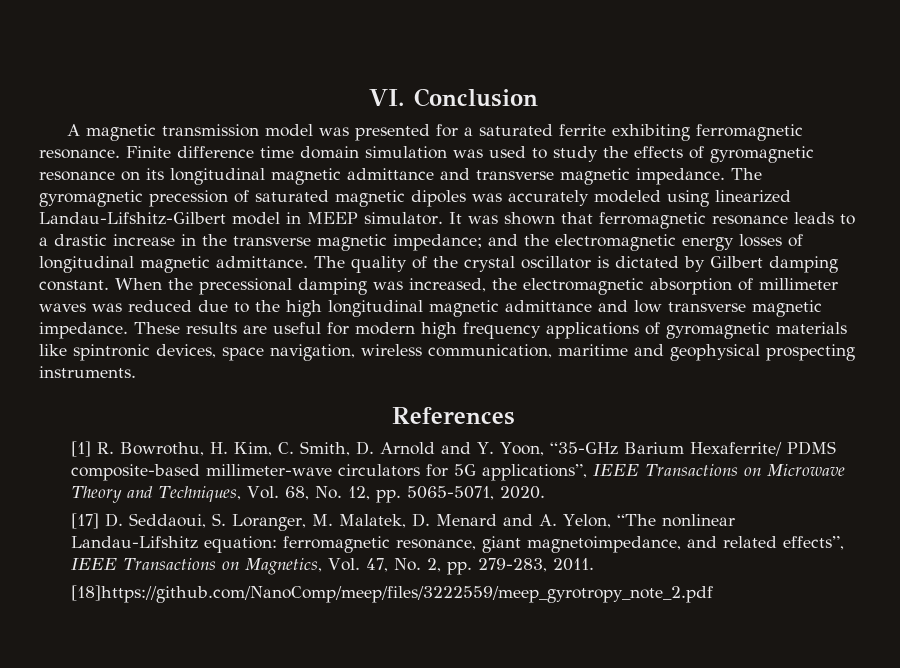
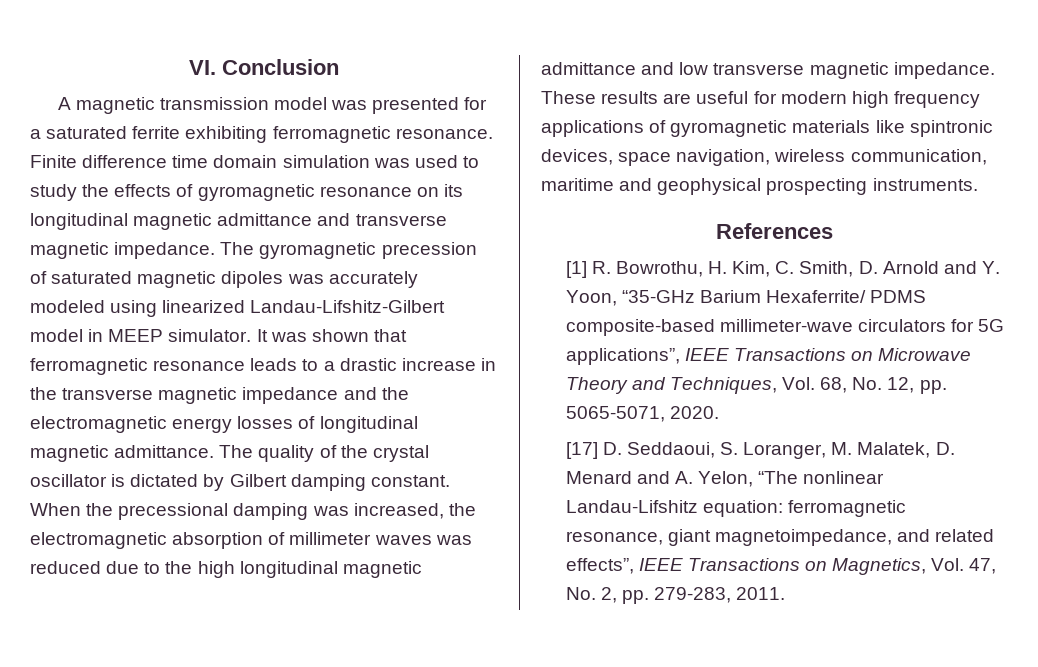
- It was shown that ferromagnetic resonance leads to a drastic increase in the transverse magnetic impedance; and the electromagnetic energy losses of longitudinal magnetic admittance.
+ It was shown that ferromagnetic resonance leads to a drastic increase in the transverse magnetic impedance and the electromagnetic energy losses of longitudinal magnetic admittance.
- [18]https://github.com/NanoComp/meep/files/3222559/meep_gyrotropy_note_2.pdf

